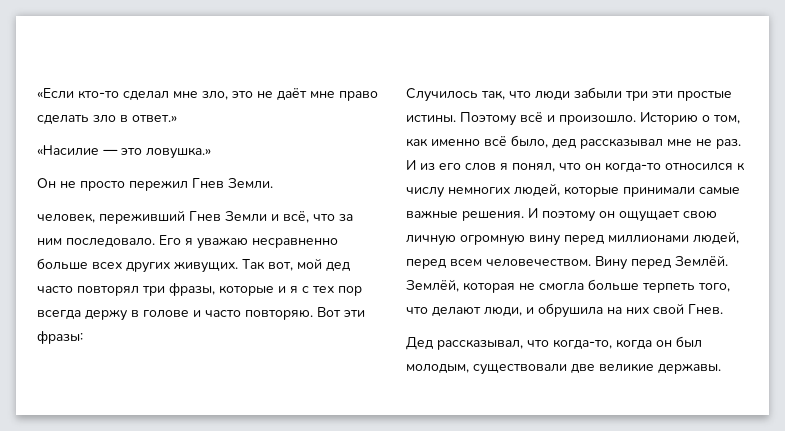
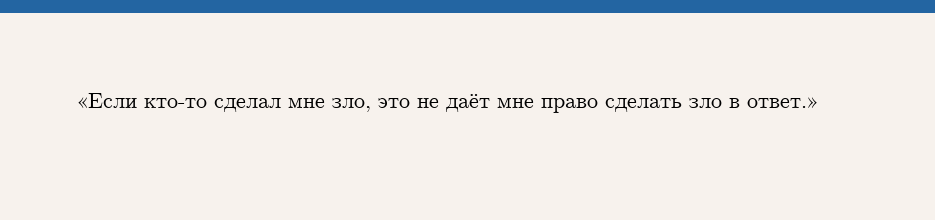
- «Насилие — это ловушка.»
- Он не просто пережил Гнев Земли.
- человек, переживший Гнев Земли и всё, что за ним последовало. Его я уважаю несравненно больше всех других живущих. Так вот, мой дед часто повторял три фразы, которые и я с тех пор всегда держу в голове и часто повторяю. Вот эти фразы:
- Случилось так, что люди забыли три эти простые истины. Поэтому всё и произошло. Историю о том, как именно всё было, дед рассказывал мне не раз. И из его слов я понял, что он когда-то относился к числу немногих людей, которые принимали самые важные решения. И поэтому он ощущает свою личную огромную вину перед миллионами людей, перед всем человечеством. Вину перед Землёй. Землёй, которая не смогла больше терпеть того, что делают люди, и обрушила на них свой Гнев.
- Дед рассказывал, что когда-то, когда он был молодым, существовали две великие державы.

